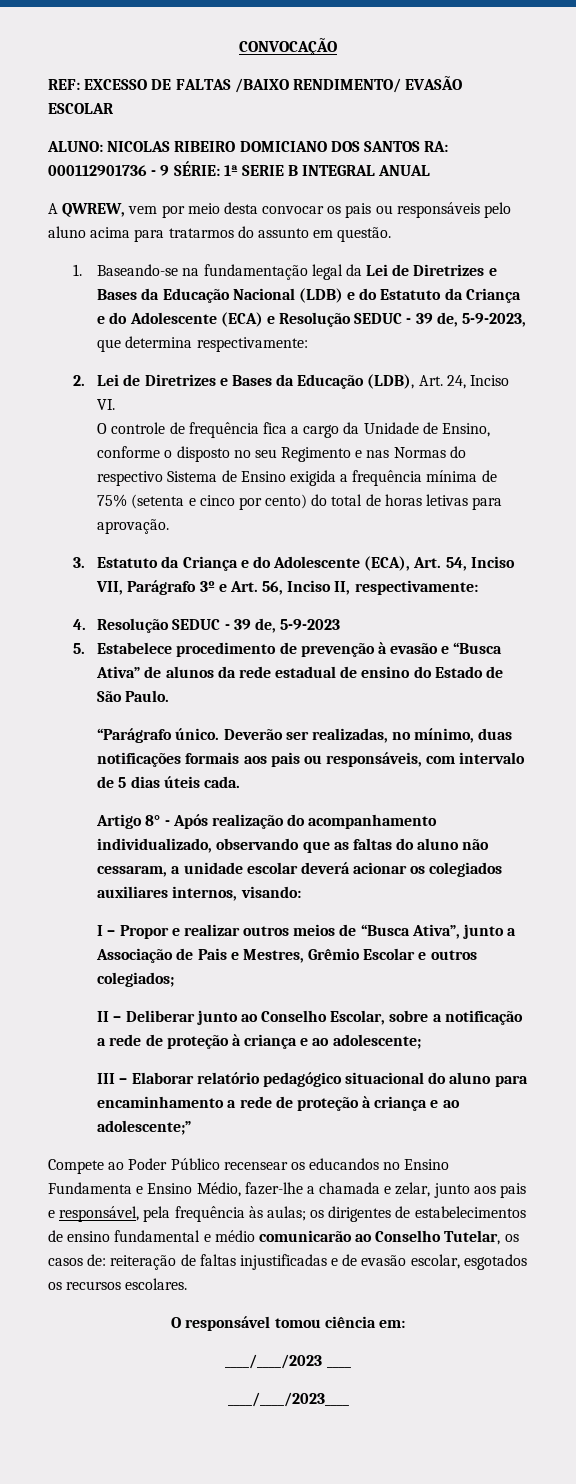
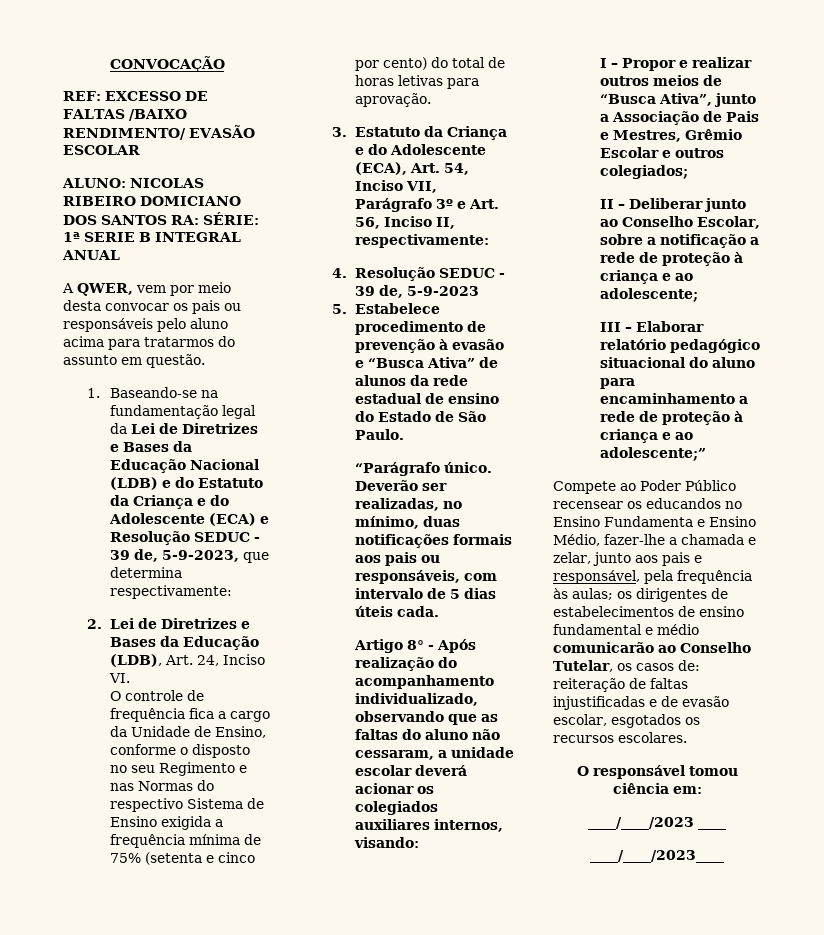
- ALUNO: NICOLAS RIBEIRO DOMICIANO DOS SANTOS RA: 000112901736 - 9 SÉRIE: 1ª SERIE B INTEGRAL ANUAL
+ ALUNO: NICOLAS RIBEIRO DOMICIANO DOS SANTOS RA: SÉRIE: 1ª SERIE B INTEGRAL ANUAL
- A QWREW, vem por meio desta convocar os pais ou responsáveis pelo aluno acima para tratarmos do assunto em questão.
+ A QWER, vem por meio desta convocar os pais ou responsáveis pelo aluno acima para tratarmos do assunto em questão.

